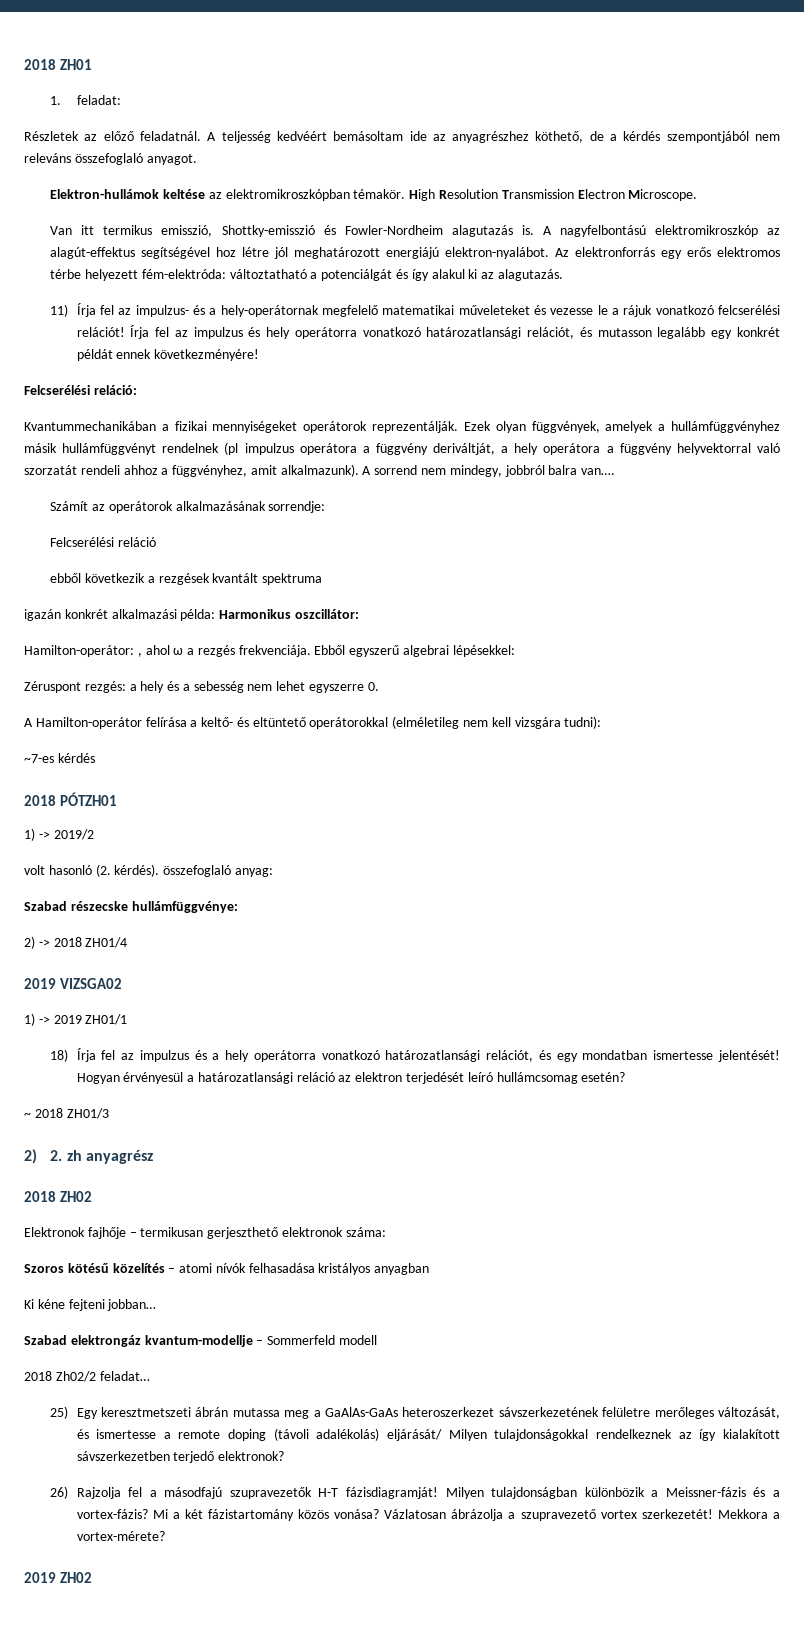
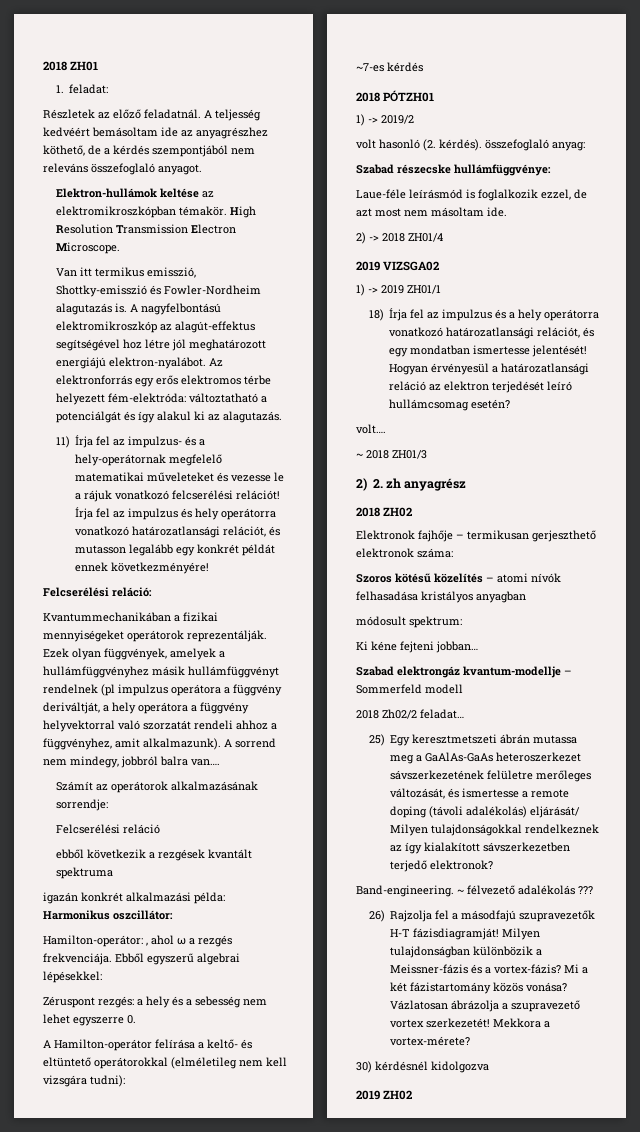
+ Laue-féle leírásmód is foglalkozik ezzel, de azt most nem másoltam ide.
+ volt….
+ módosult spektrum:
+ Band-engineering. ~ félvezető adalékolás ???
+ 30) kérdésnél kidolgozva

